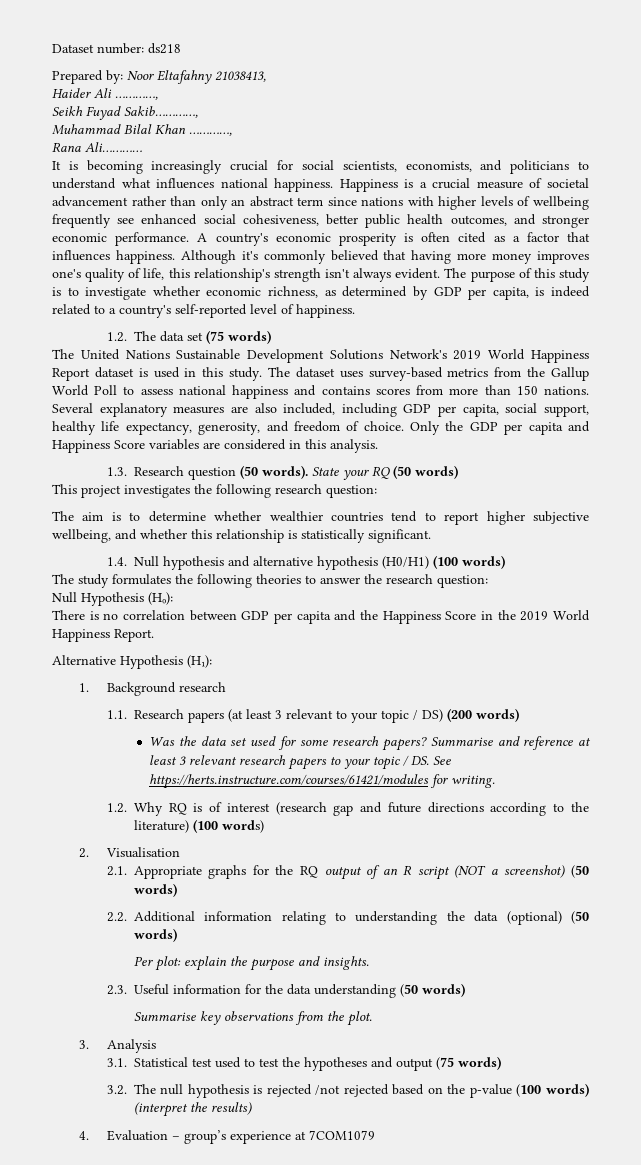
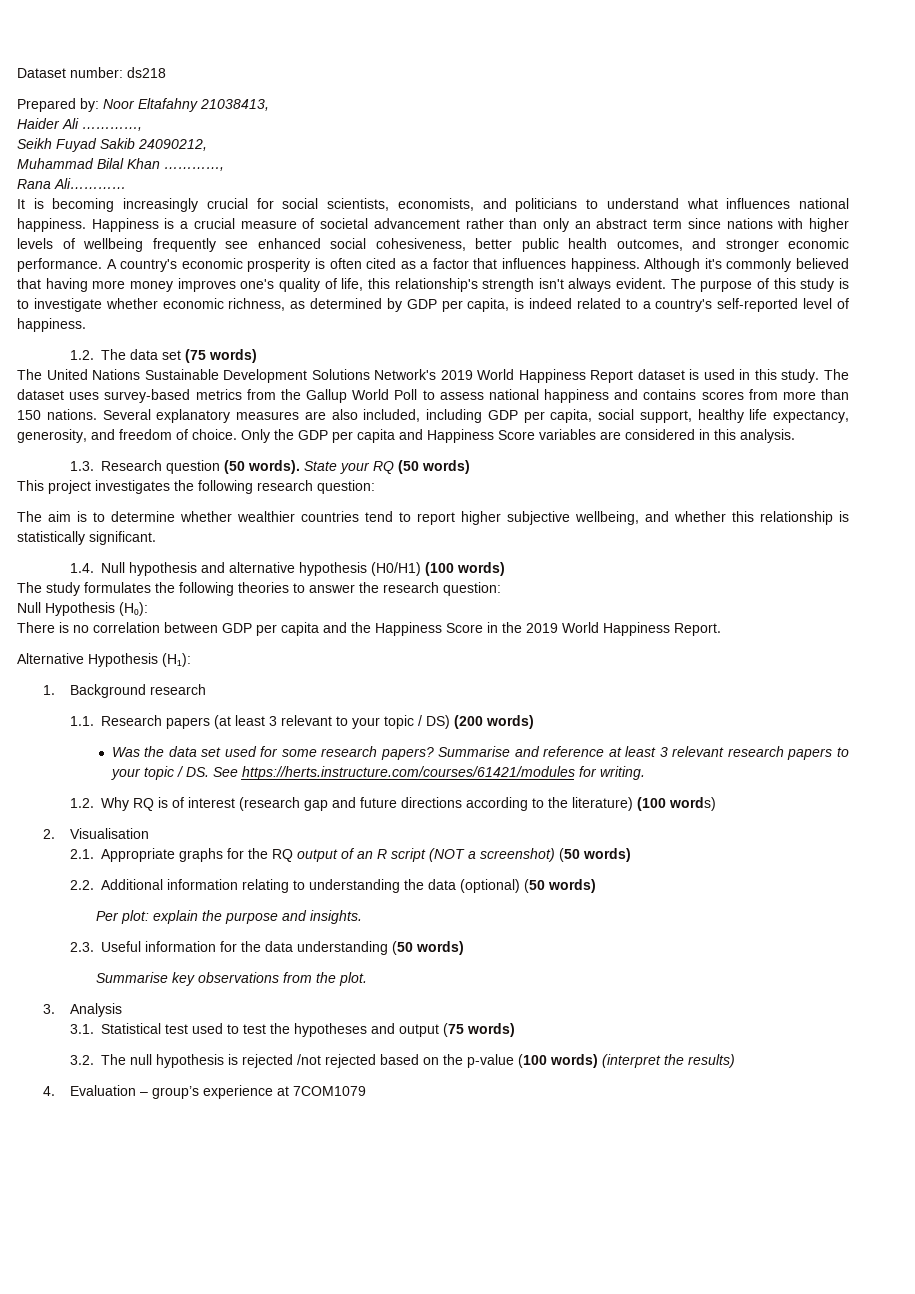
- Seikh Fuyad Sakib…………,
+ Seikh Fuyad Sakib 24090212,

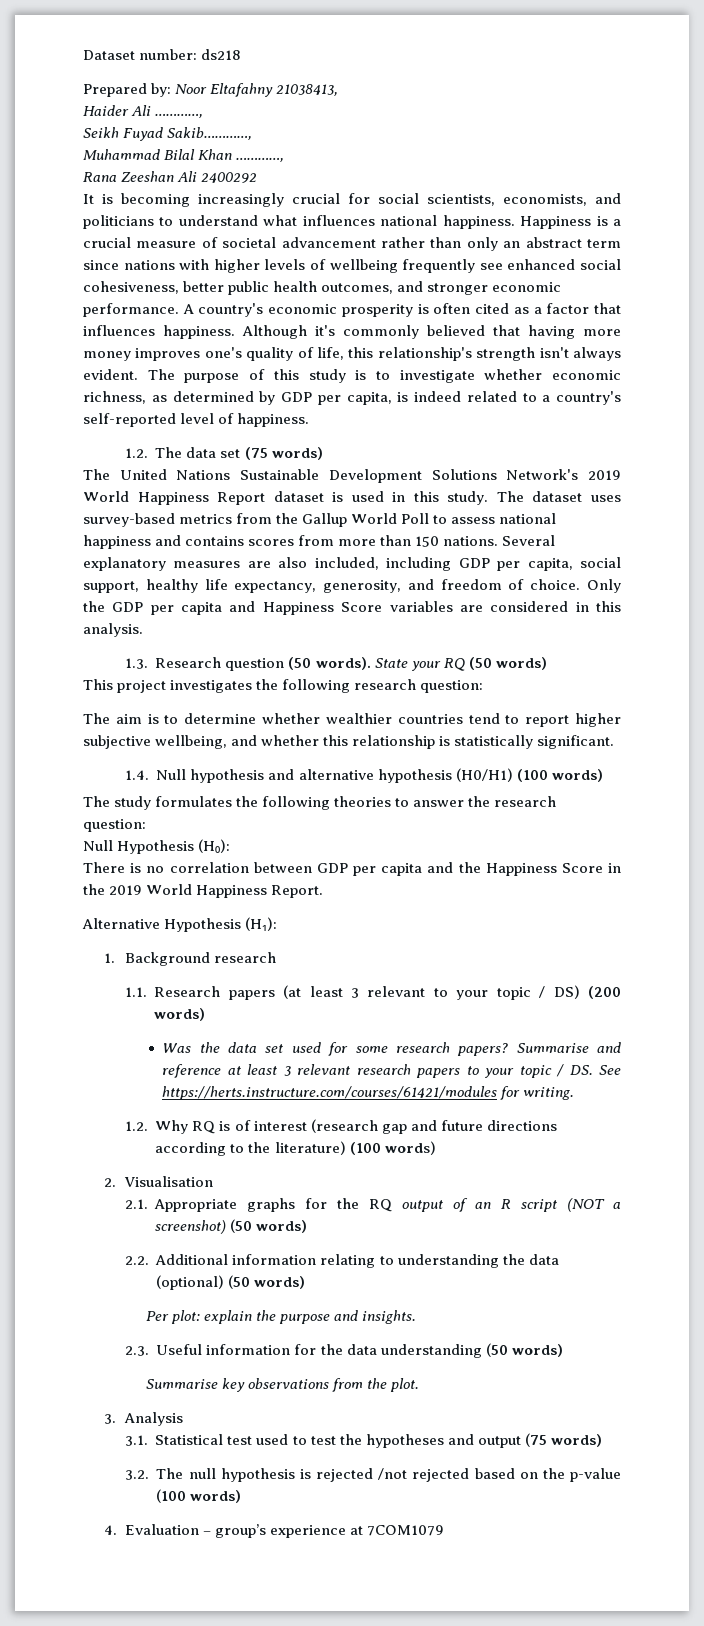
- Seikh Fuyad Sakib 24090212,
+ Seikh Fuyad Sakib…………,
- Rana Ali…………
+ Rana Zeeshan Ali 2400292
- 3.2. The null hypothesis is rejected /not rejected based on the p-value (100 words) (interpret the results)
+ 3.2. The null hypothesis is rejected /not rejected based on the p-value (100 words)

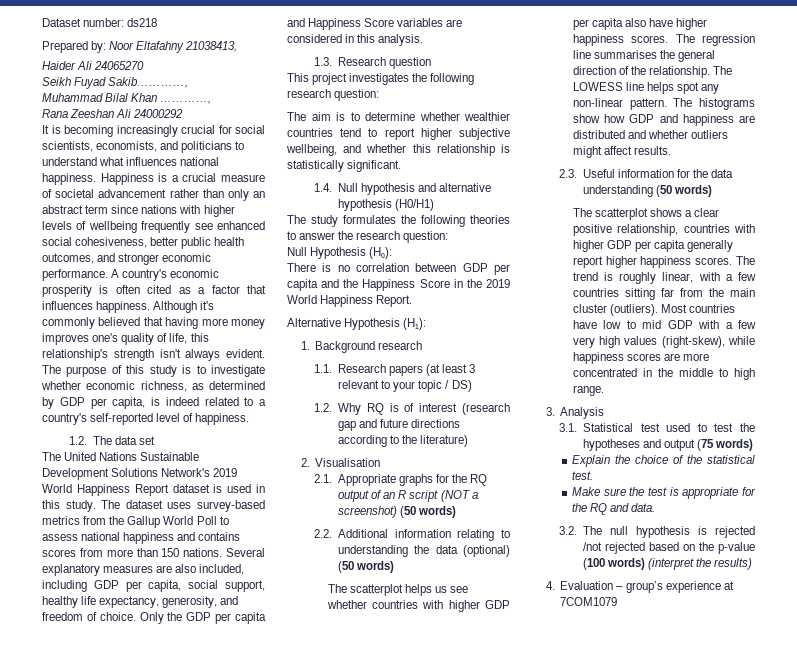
- Haider Ali …………,
+ Haider Ali 24065270
- Rana Zeeshan Ali 2400292
+ Rana Zeeshan Ali 24000292
- 1.2. The data set (75 words)
+ 1.2. The data set
- 1.3. Research question (50 words). State your RQ (50 words)
+ 1.3. Research question
- 1.4. Null hypothesis and alternative hypothesis (H0/H1) (100 words)
+ 1.4. Null hypothesis and alternative hypothesis (H0/H1)
- 1.1. Research papers (at least 3 relevant to your topic / DS) (200 words)
- Was the data set used for some research papers? Summarise and reference at least 3 relevant research papers to your topic / DS. See https://herts.instructure.com/courses/61421/modules for writing.
+ 1.1. Research papers (at least 3 relevant to your topic / DS)
- 1.2. Why RQ is of interest (research gap and future directions according to the literature) (100 words)
+ 1.2. Why RQ is of interest (research gap and future directions according to the literature)
- Per plot: explain the purpose and insights.
+ The scatterplot helps us see whether countries with higher GDP per capita also have higher happiness scores. The regression line summarises the general direction of the relationship. The LOWESS line helps spot any non-linear pattern. The histograms show how GDP and happiness are distributed and whether outliers might affect results.
- Summarise key observations from the plot.
+ The scatterplot shows a clear positive relationship, countries with higher GDP per capita generally report higher happiness scores. The trend is roughly linear, with a few countries sitting far from the main cluster (outliers). Most countries have low to mid GDP with a few very high values (right-skew), while happiness scores are more concentrated in the middle to high range.
+ Explain the choice of the statistical test.
+ Make sure the test is appropriate for the RQ and data.
- 3.2. The null hypothesis is rejected /not rejected based on the p-value (100 words)
+ 3.2. The null hypothesis is rejected /not rejected based on the p-value (100 words) (interpret the results)

